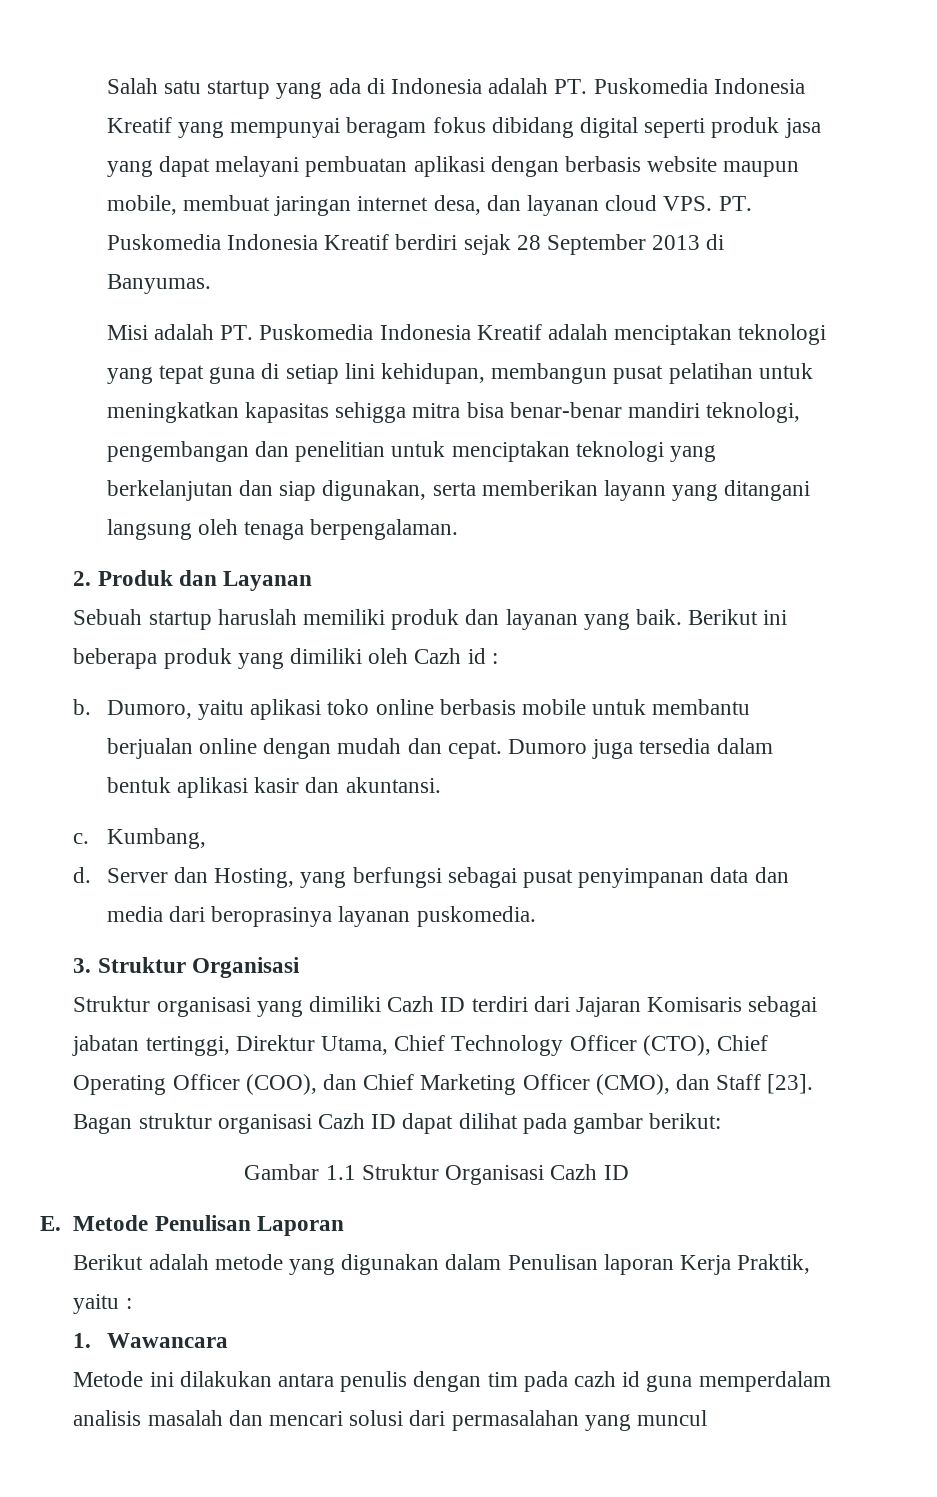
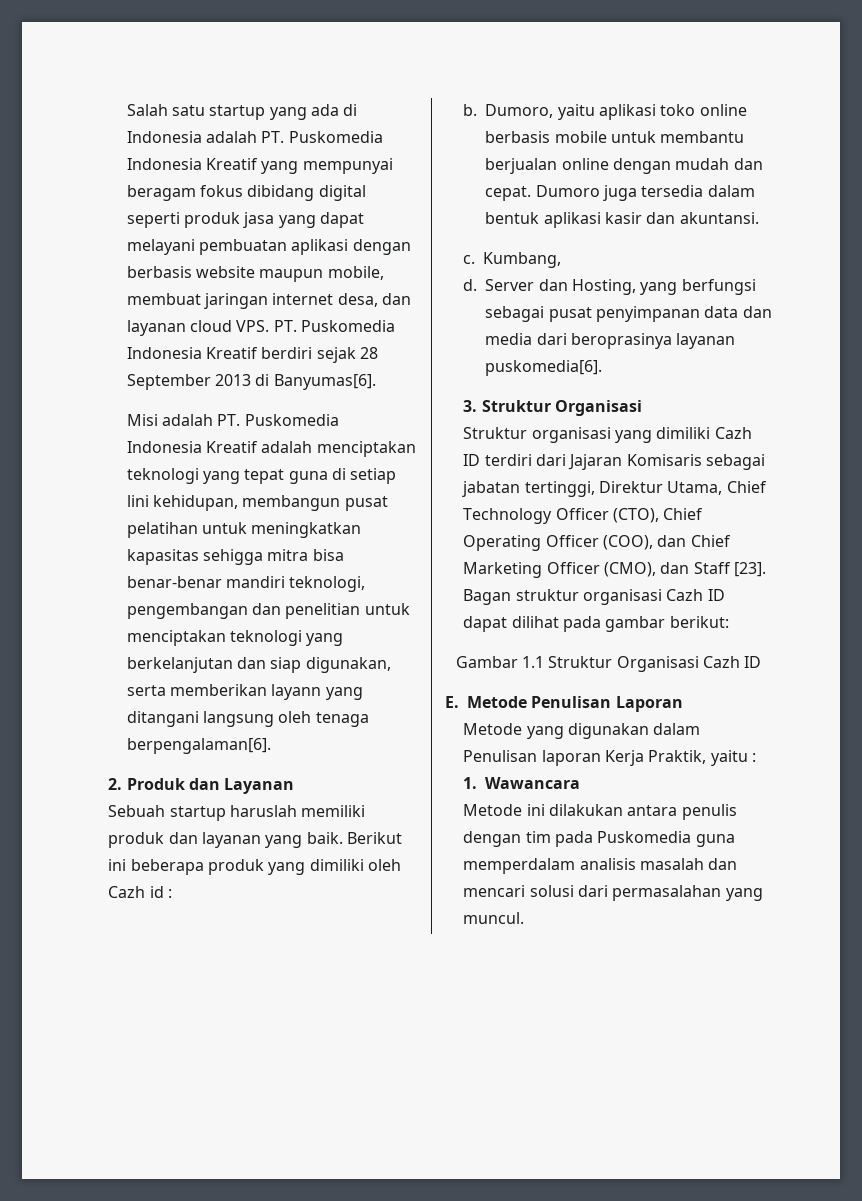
- Salah satu startup yang ada di Indonesia adalah PT. Puskomedia Indonesia Kreatif yang mempunyai beragam fokus dibidang digital seperti produk jasa yang dapat melayani pembuatan aplikasi dengan berbasis website maupun mobile, membuat jaringan internet desa, dan layanan cloud VPS. PT. Puskomedia Indonesia Kreatif berdiri sejak 28 September 2013 di Banyumas.
+ Salah satu startup yang ada di Indonesia adalah PT. Puskomedia Indonesia Kreatif yang mempunyai beragam fokus dibidang digital seperti produk jasa yang dapat melayani pembuatan aplikasi dengan berbasis website maupun mobile, membuat jaringan internet desa, dan layanan cloud VPS. PT. Puskomedia Indonesia Kreatif berdiri sejak 28 September 2013 di Banyumas[6].
- Misi adalah PT. Puskomedia Indonesia Kreatif adalah menciptakan teknologi yang tepat guna di setiap lini kehidupan, membangun pusat pelatihan untuk meningkatkan kapasitas sehigga mitra bisa benar-benar mandiri teknologi, pengembangan dan penelitian untuk menciptakan teknologi yang berkelanjutan dan siap digunakan, serta memberikan layann yang ditangani langsung oleh tenaga berpengalaman.
+ Misi adalah PT. Puskomedia Indonesia Kreatif adalah menciptakan teknologi yang tepat guna di setiap lini kehidupan, membangun pusat pelatihan untuk meningkatkan kapasitas sehigga mitra bisa benar-benar mandiri teknologi, pengembangan dan penelitian untuk menciptakan teknologi yang berkelanjutan dan siap digunakan, serta memberikan layann yang ditangani langsung oleh tenaga berpengalaman[6].
- Server dan Hosting, yang berfungsi sebagai pusat penyimpanan data dan media dari beroprasinya layanan puskomedia.
+ Server dan Hosting, yang berfungsi sebagai pusat penyimpanan data dan media dari beroprasinya layanan puskomedia[6].
- Berikut adalah metode yang digunakan dalam Penulisan laporan Kerja Praktik, yaitu :
+ Metode yang digunakan dalam Penulisan laporan Kerja Praktik, yaitu :
- Metode ini dilakukan antara penulis dengan tim pada cazh id guna memperdalam analisis masalah dan mencari solusi dari permasalahan yang muncul
+ Metode ini dilakukan antara penulis dengan tim pada Puskomedia guna memperdalam analisis masalah dan mencari solusi dari permasalahan yang muncul.

